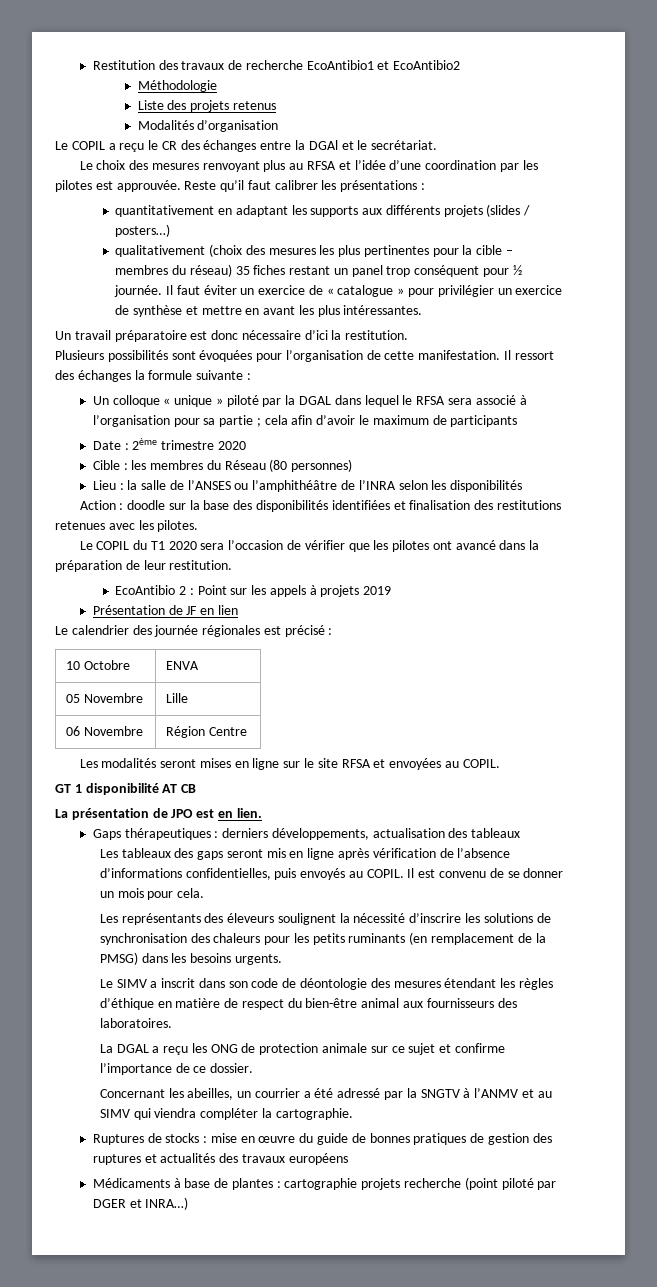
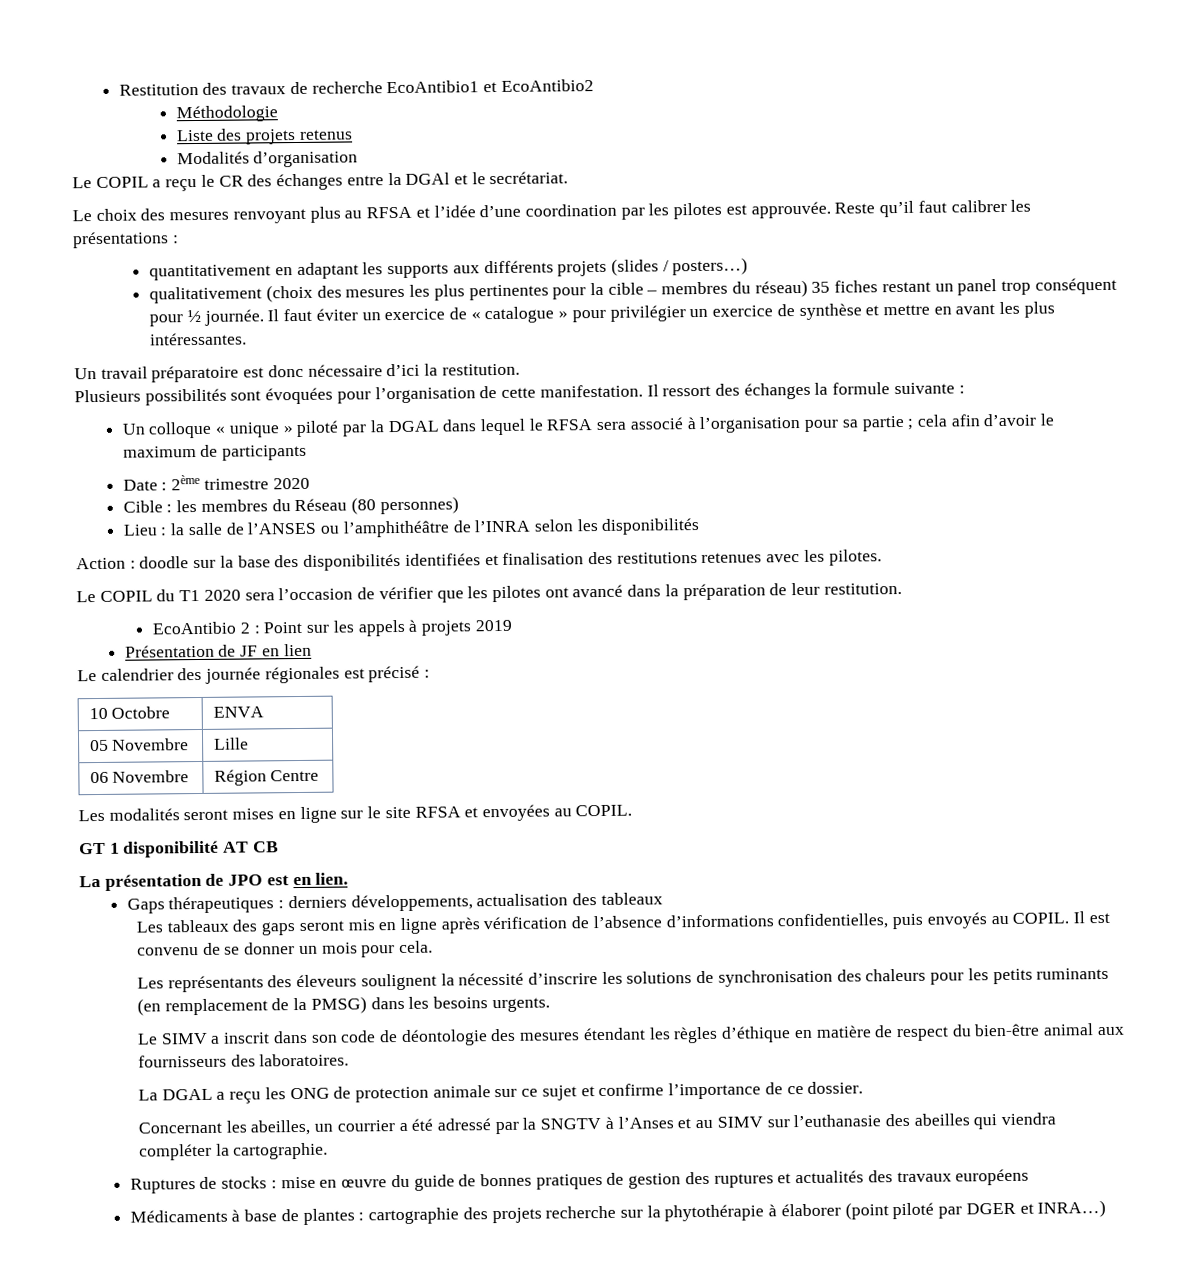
- Concernant les abeilles, un courrier a été adressé par la SNGTV à l’ANMV et au SIMV qui viendra compléter la cartographie.
+ Concernant les abeilles, un courrier a été adressé par la SNGTV à l’Anses et au SIMV sur l’euthanasie des abeilles qui viendra compléter la cartographie.
- Médicaments à base de plantes : cartographie projets recherche (point piloté par DGER et INRA…)
+ Médicaments à base de plantes : cartographie des projets recherche sur la phytothérapie à élaborer (point piloté par DGER et INRA…)

